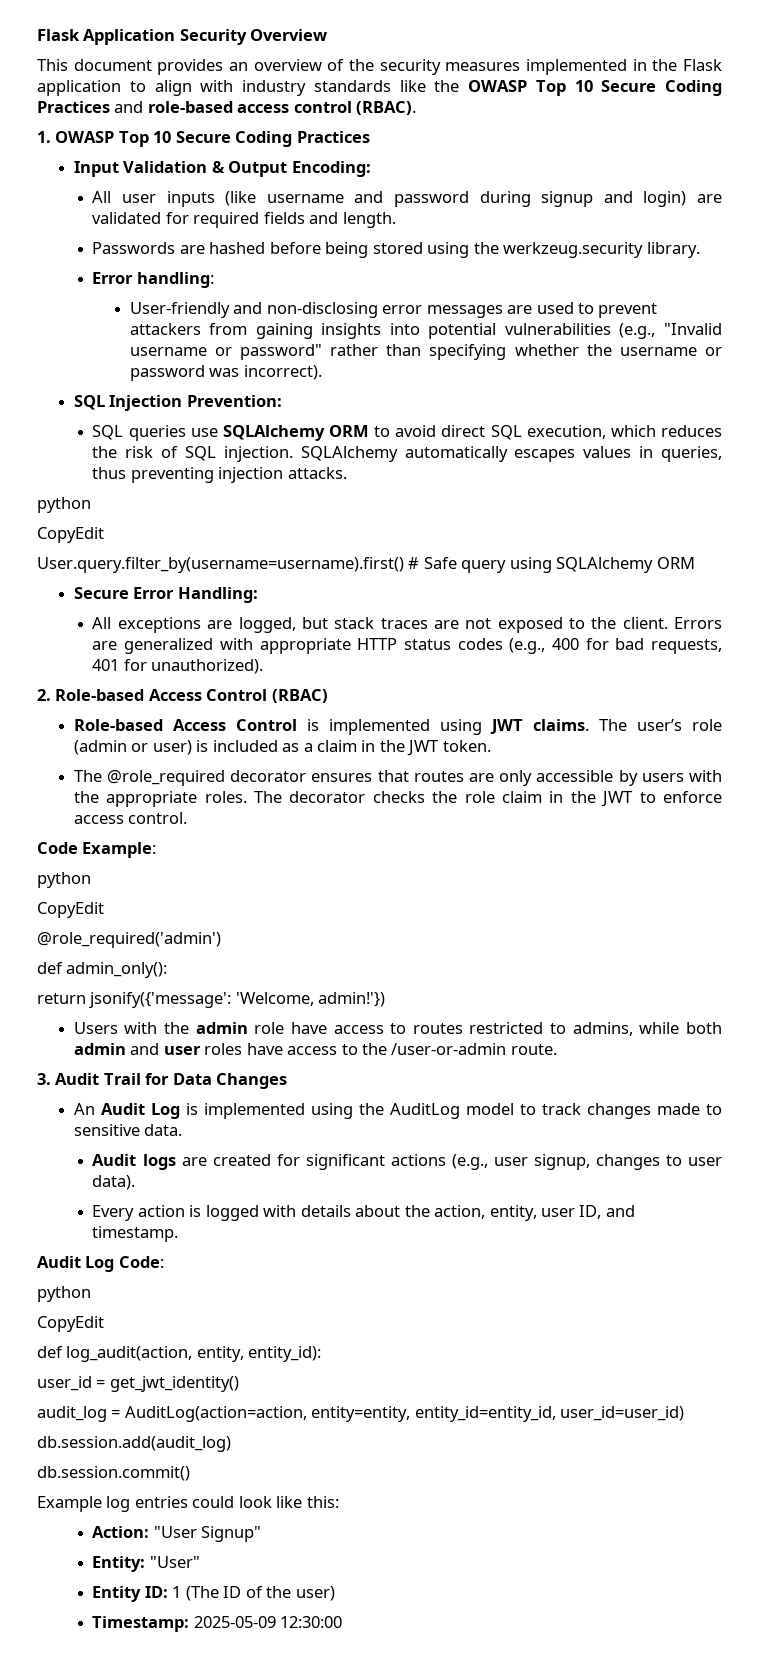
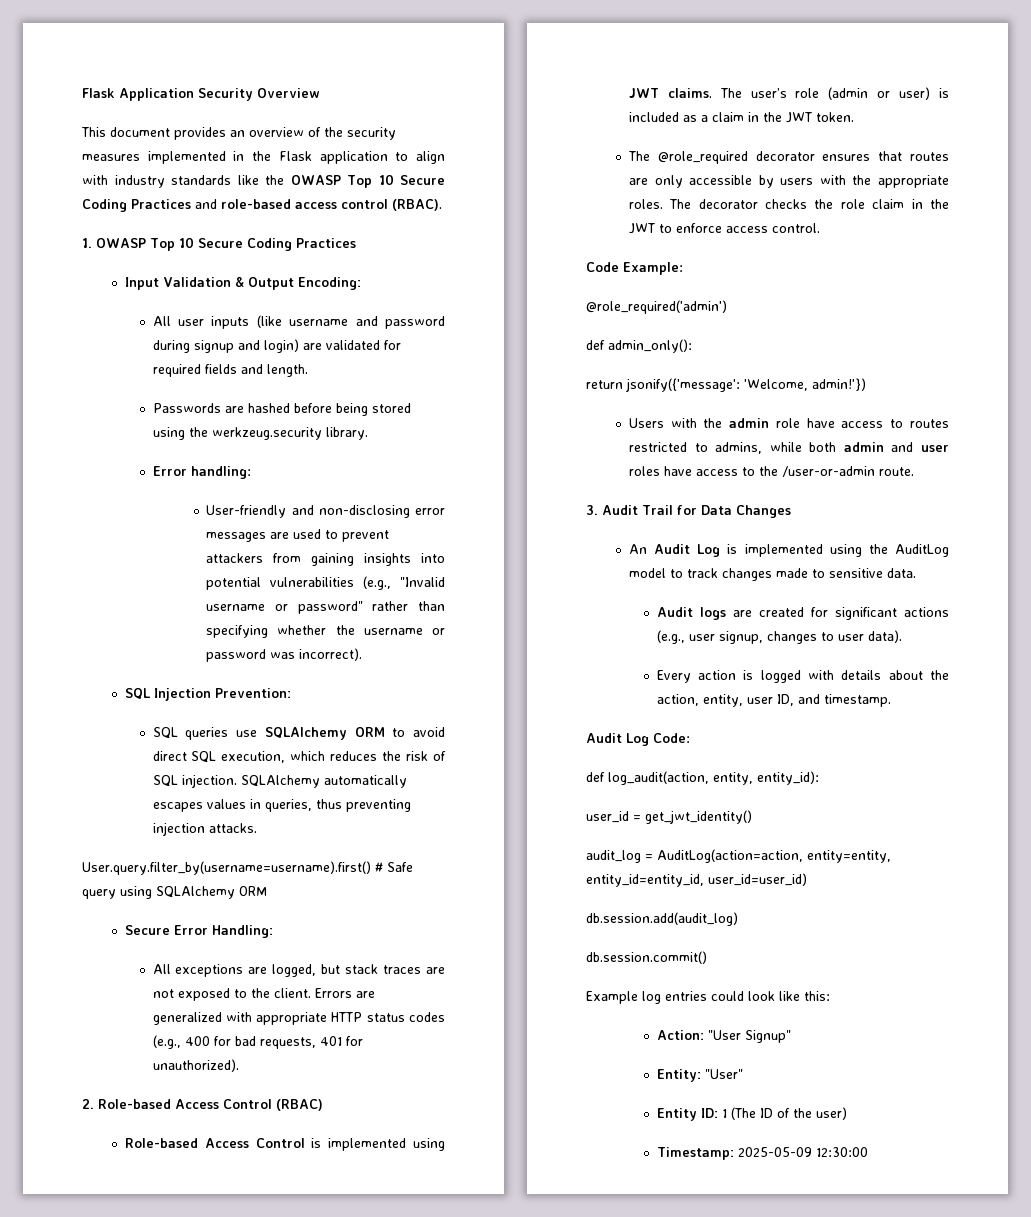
  SQLAlchemy automatically escapes values in queries, thus preventing injection attacks.
- python
- CopyEdit
  Code Example:
- python
- CopyEdit
  Audit Log Code:
- python
- CopyEdit

